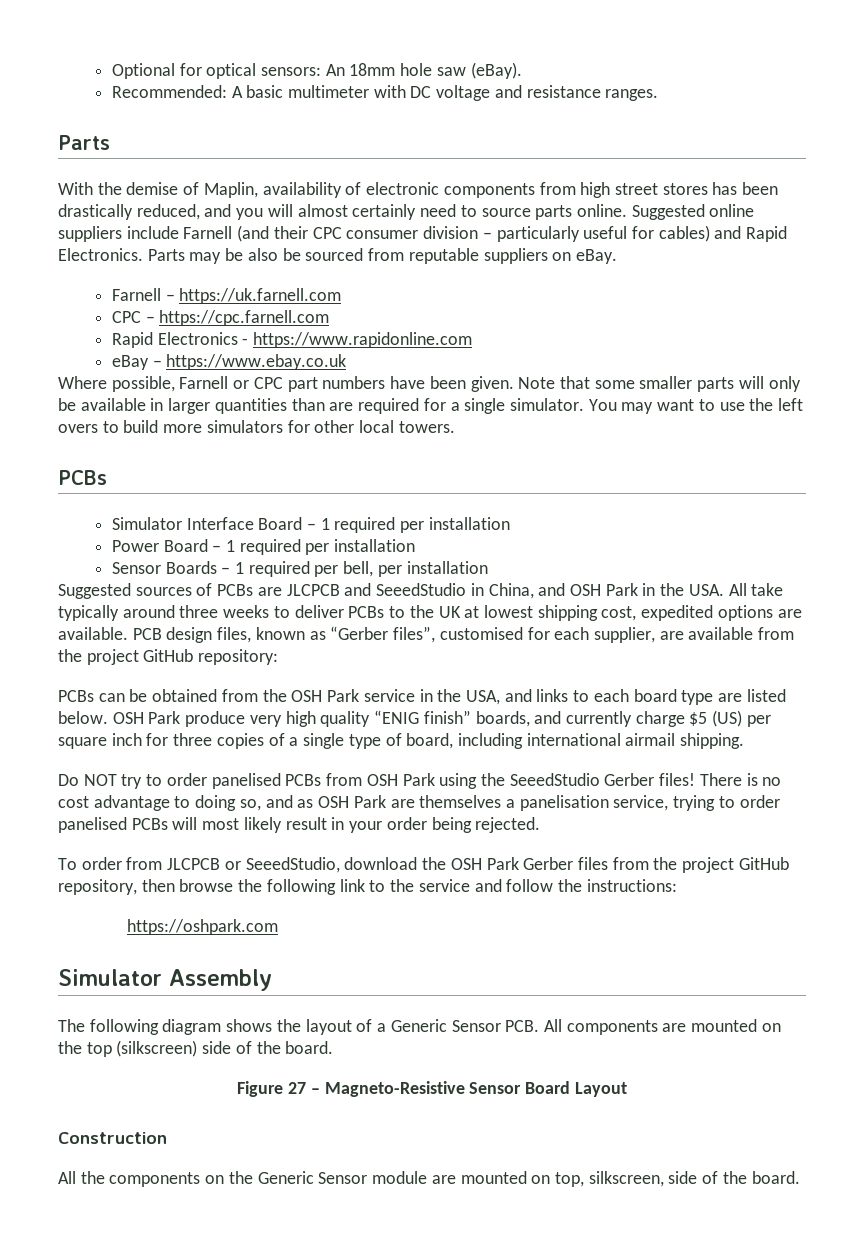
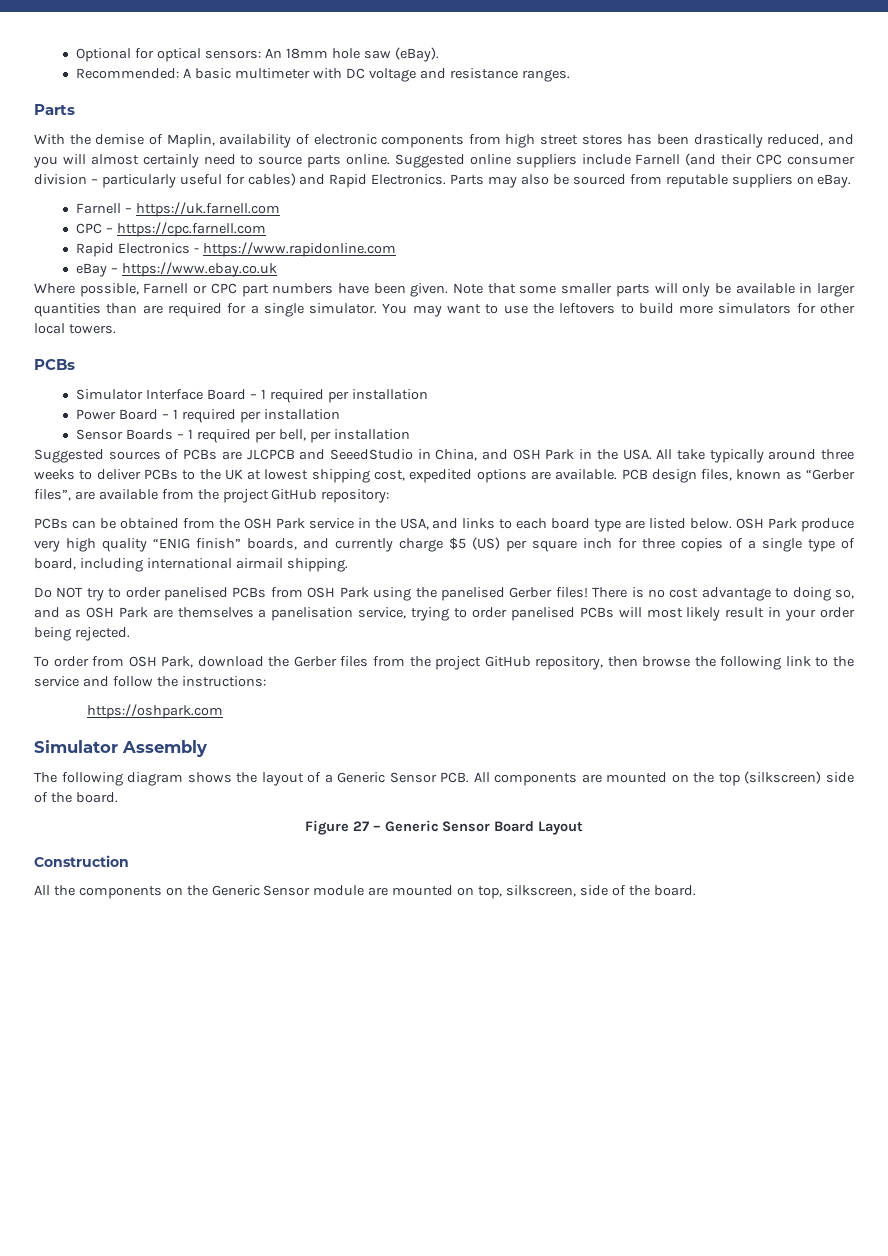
- Parts may be also be sourced from reputable suppliers on eBay.
+ Parts may also be sourced from reputable suppliers on eBay.
- You may want to use the left overs to build more simulators for other local towers.
+ You may want to use the leftovers to build more simulators for other local towers.
- PCB design files, known as “Gerber files”, customised for each supplier, are available from the project GitHub repository:
+ PCB design files, known as “Gerber files”, are available from the project GitHub repository:
- Do NOT try to order panelised PCBs from OSH Park using the SeeedStudio Gerber files!
+ Do NOT try to order panelised PCBs from OSH Park using the panelised Gerber files!
- To order from JLCPCB or SeeedStudio, download the OSH Park Gerber files from the project GitHub repository, then browse the following link to the service and follow the instructions:
+ To order from OSH Park, download the Gerber files from the project GitHub repository, then browse the following link to the service and follow the instructions:
- Figure 27 – Magneto-Resistive Sensor Board Layout
+ Figure 27 – Generic Sensor Board Layout

